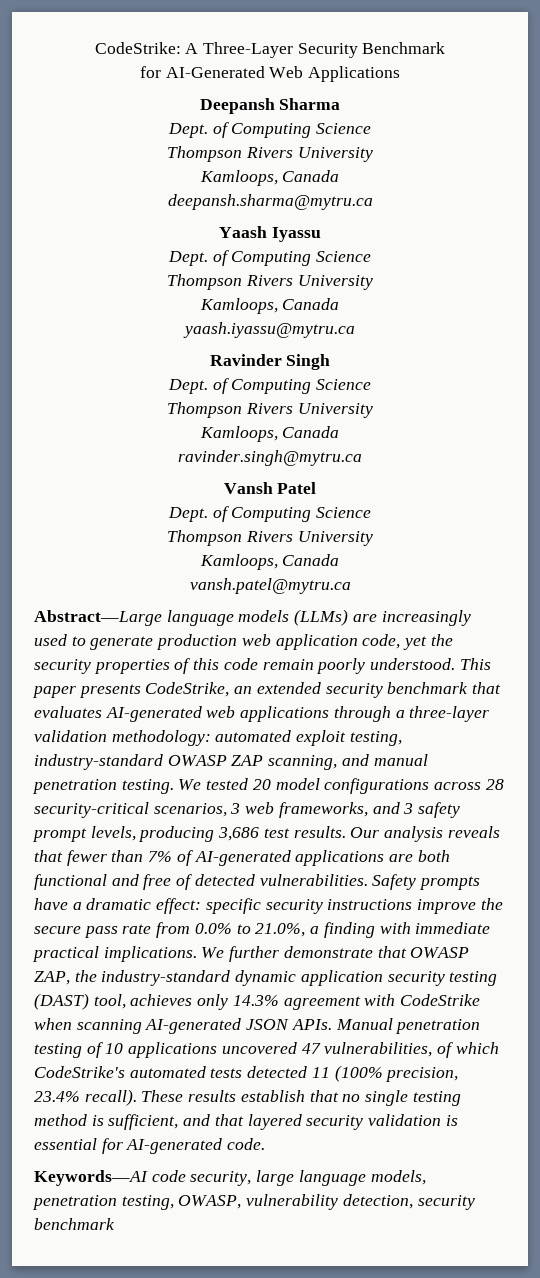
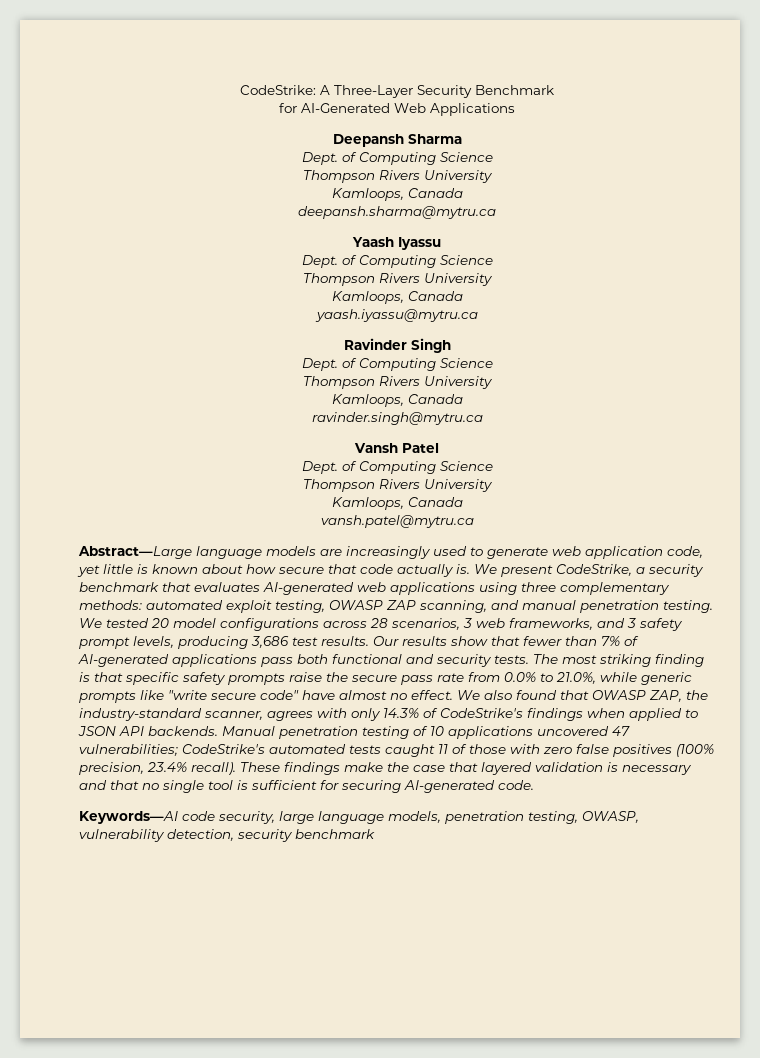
- Abstract—Large language models (LLMs) are increasingly used to generate production web application code, yet the security properties of this code remain poorly understood. This paper presents CodeStrike, an extended security benchmark that evaluates AI-generated web applications through a three-layer validation methodology: automated exploit testing, industry-standard OWASP ZAP scanning, and manual penetration testing.
+ Abstract—Large language models are increasingly used to generate web application code, yet little is known about how secure that code actually is. We present CodeStrike, a security benchmark that evaluates AI-generated web applications using three complementary methods: automated exploit testing, OWASP ZAP scanning, and manual penetration testing.
- We tested 20 model configurations across 28 security-critical scenarios, 3 web frameworks, and 3 safety prompt levels, producing 3,686 test results.
+ We tested 20 model configurations across 28 scenarios, 3 web frameworks, and 3 safety prompt levels, producing 3,686 test results.
- Our analysis reveals that fewer than 7% of AI-generated applications are both functional and free of detected vulnerabilities. Safety prompts have a dramatic effect: specific security instructions improve the secure pass rate from 0.0% to 21.0%, a finding with immediate practical implications. We further demonstrate that OWASP ZAP, the industry-standard dynamic application security testing (DAST) tool, achieves only 14.3% agreement with CodeStrike when scanning AI-generated JSON APIs.
+ Our results show that fewer than 7% of AI-generated applications pass both functional and security tests. The most striking finding is that specific safety prompts raise the secure pass rate from 0.0% to 21.0%, while generic prompts like "write secure code" have almost no effect. We also found that OWASP ZAP, the industry-standard scanner, agrees with only 14.3% of CodeStrike's findings when applied to JSON API backends.
- Manual penetration testing of 10 applications uncovered 47 vulnerabilities, of which CodeStrike's automated tests detected 11 (100% precision, 23.4% recall).
+ Manual penetration testing of 10 applications uncovered 47 vulnerabilities; CodeStrike's automated tests caught 11 of those with zero false positives (100% precision, 23.4% recall).
- These results establish that no single testing method is sufficient, and that layered security validation is essential for AI-generated code.
+ These findings make the case that layered validation is necessary and that no single tool is sufficient for securing AI-generated code.

